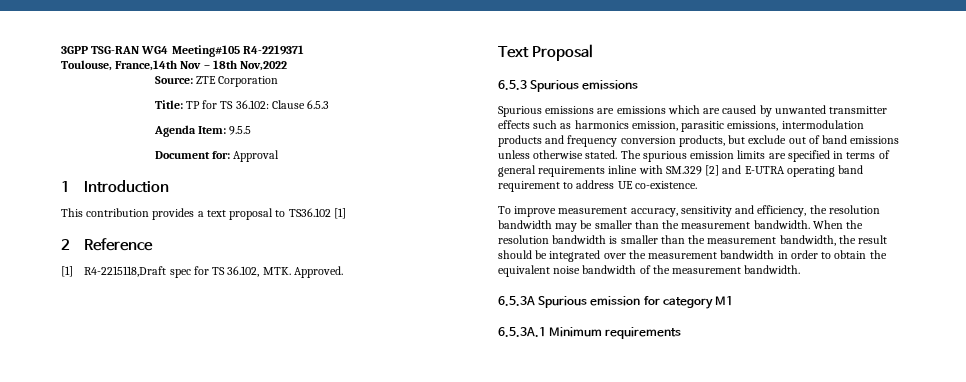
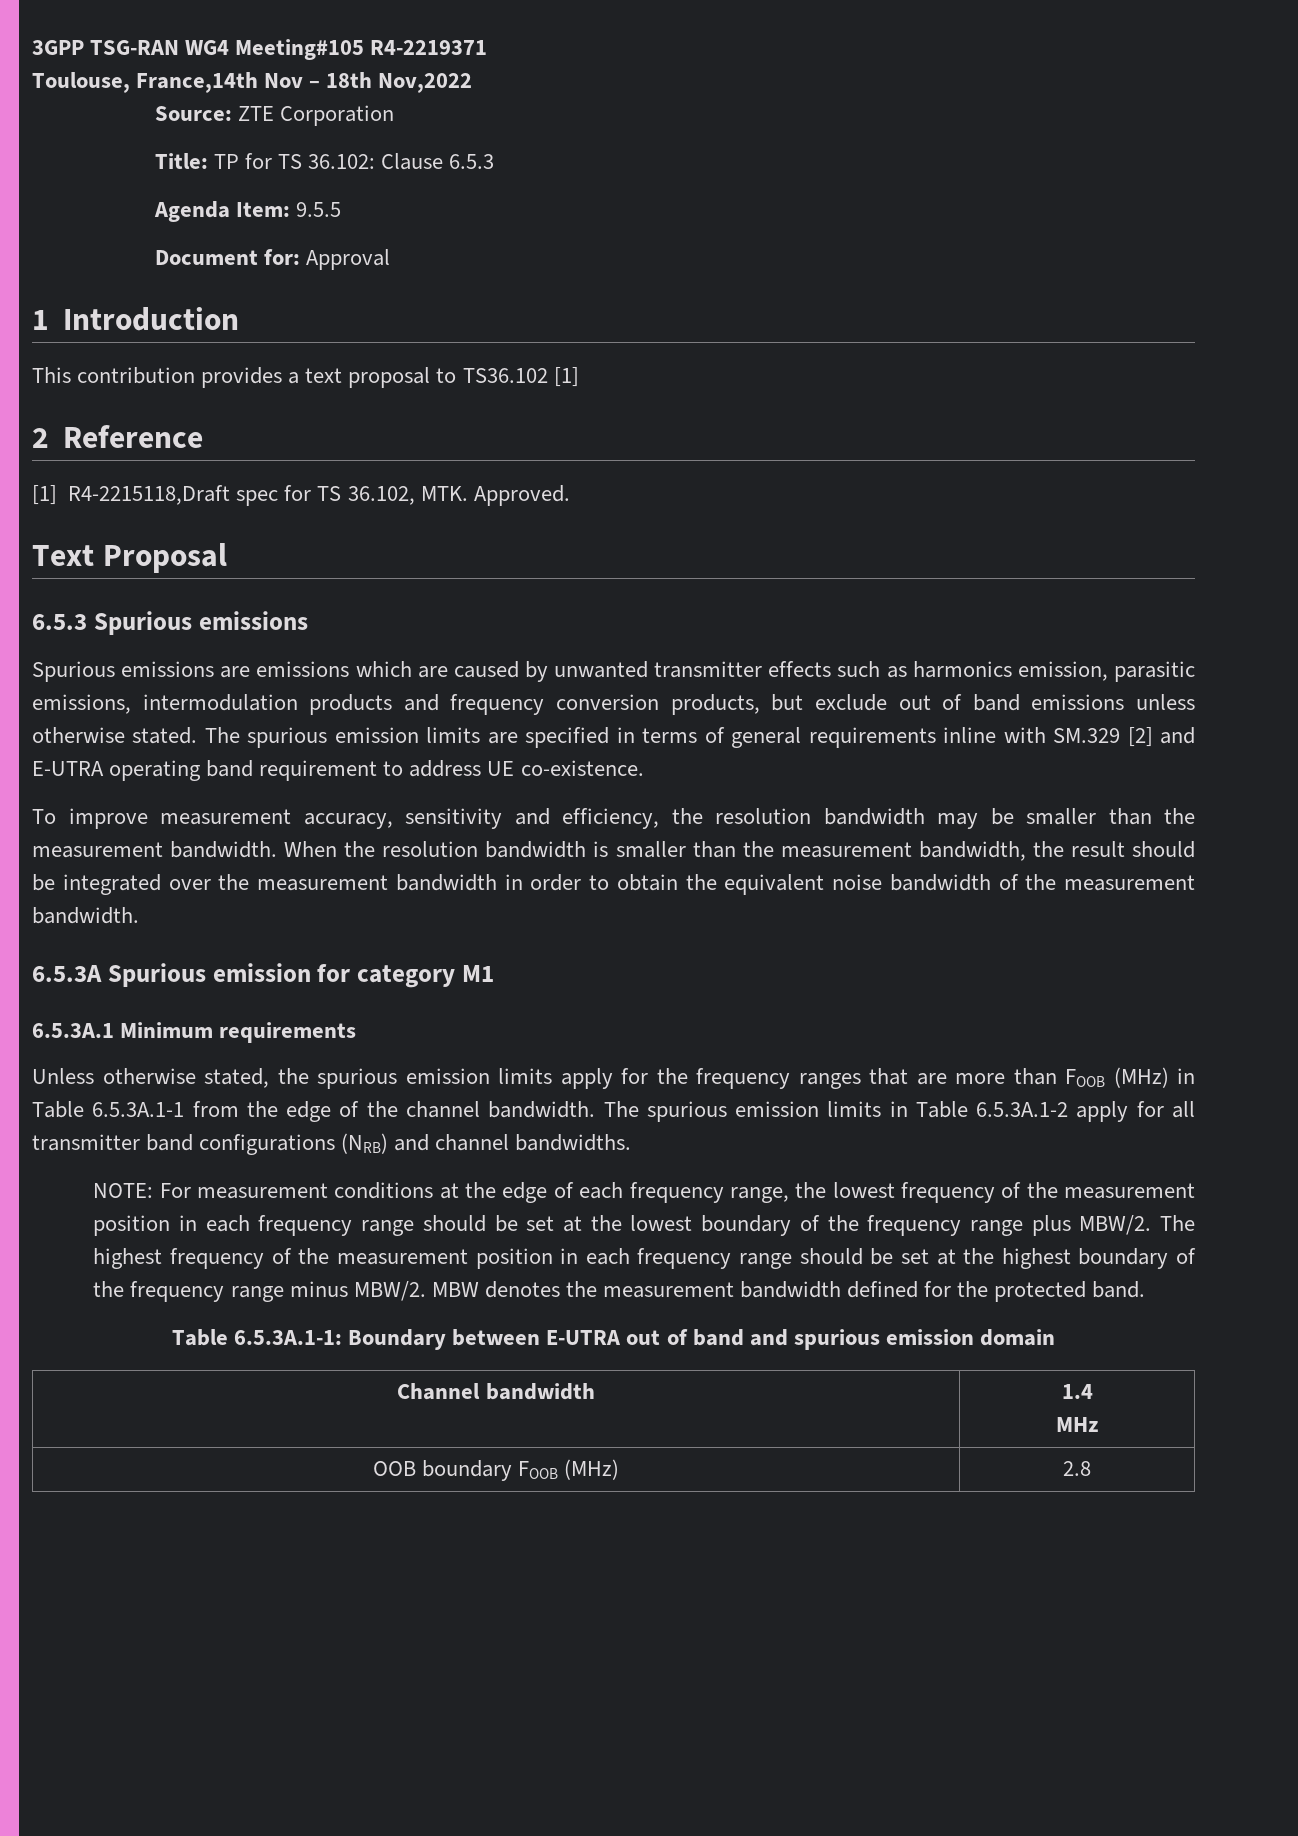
+ Unless otherwise stated, the spurious emission limits apply for the frequency ranges that are more than FOOB (MHz) in Table 6.5.3A.1-1 from the edge of the channel bandwidth. The spurious emission limits in Table 6.5.3A.1-2 apply for all transmitter band configurations (NRB) and channel bandwidths.
+ NOTE: For measurement conditions at the edge of each frequency range, the lowest frequency of the measurement position in each frequency range should be set at the lowest boundary of the frequency range plus MBW/2. The highest frequency of the measurement position in each frequency range should be set at the highest boundary of the frequency range minus MBW/2. MBW denotes the measurement bandwidth defined for the protected band.
+ Table 6.5.3A.1-1: Boundary between E-UTRA out of band and spurious emission domain
+ Channel bandwidth | 1.4
+ MHz
+ OOB boundary FOOB (MHz) | 2.8

